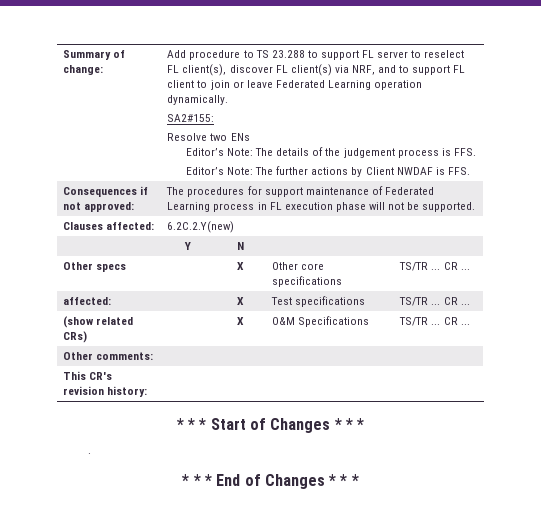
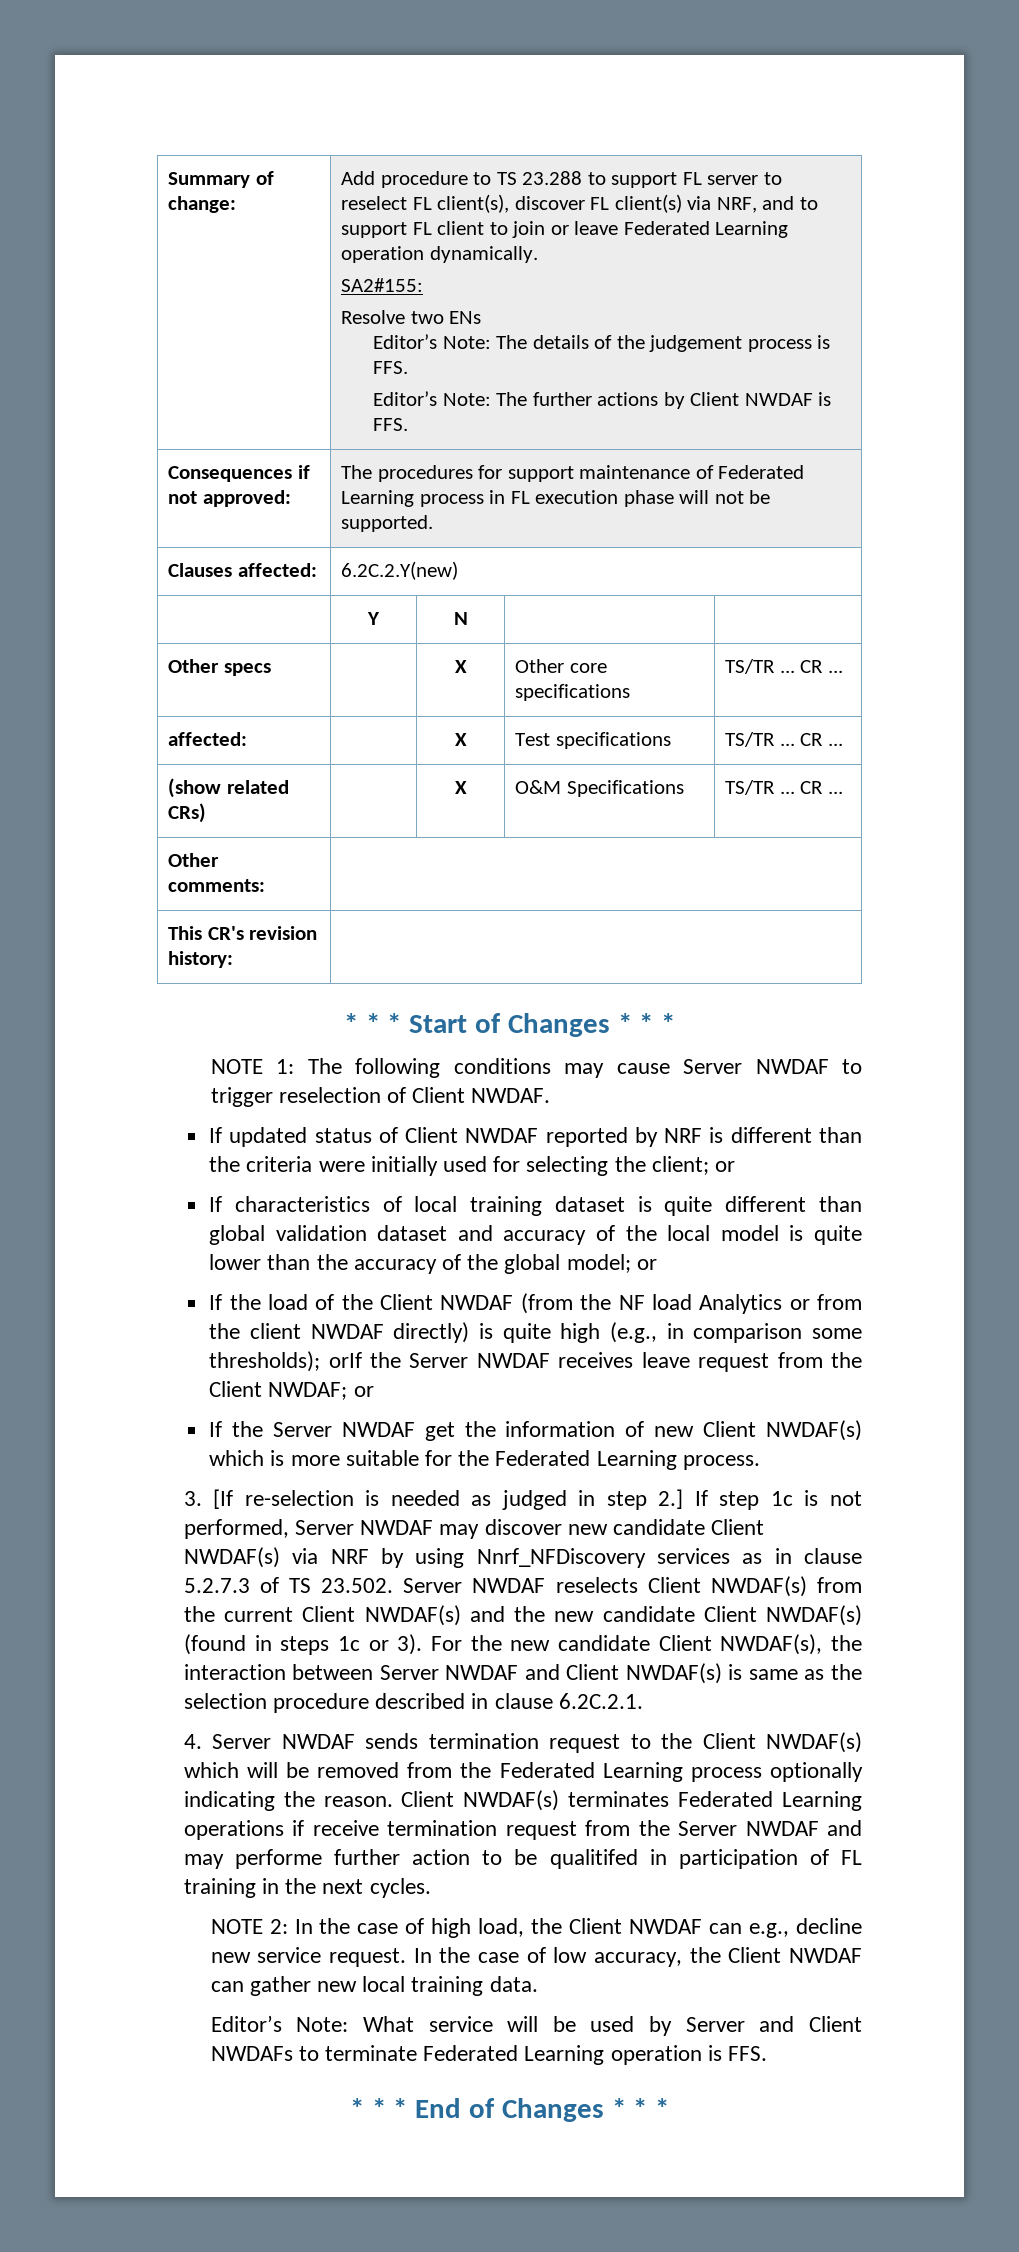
- .
+ NOTE 1: The following conditions may cause Server NWDAF to trigger reselection of Client NWDAF.
+ If updated status of Client NWDAF reported by NRF is different than the criteria were initially used for selecting the client; or
+ If characteristics of local training dataset is quite different than global validation dataset and accuracy of the local model is quite lower than the accuracy of the global model; or
+ If the load of the Client NWDAF (from the NF load Analytics or from the client NWDAF directly) is quite high (e.g., in comparison some thresholds); orIf the Server NWDAF receives leave request from the Client NWDAF; or
+ If the Server NWDAF get the information of new Client NWDAF(s) which is more suitable for the Federated Learning process.
+ 3. [If re-selection is needed as judged in step 2.] If step 1c is not performed, Server NWDAF may discover new candidate Client NWDAF(s) via NRF by using Nnrf_NFDiscovery services as in clause 5.2.7.3 of TS 23.502. Server NWDAF reselects Client NWDAF(s) from the current Client NWDAF(s) and the new candidate Client NWDAF(s) (found in steps 1c or 3). For the new candidate Client NWDAF(s), the interaction between Server NWDAF and Client NWDAF(s) is same as the selection procedure described in clause 6.2C.2.1.
+ 4. Server NWDAF sends termination request to the Client NWDAF(s) which will be removed from the Federated Learning process optionally indicating the reason. Client NWDAF(s) terminates Federated Learning operations if receive termination request from the Server NWDAF and may performe further action to be qualitifed in participation of FL training in the next cycles.
+ NOTE 2: In the case of high load, the Client NWDAF can e.g., decline new service request. In the case of low accuracy, the Client NWDAF can gather new local training data.
+ Editor’s Note: What service will be used by Server and Client NWDAFs to terminate Federated Learning operation is FFS.

